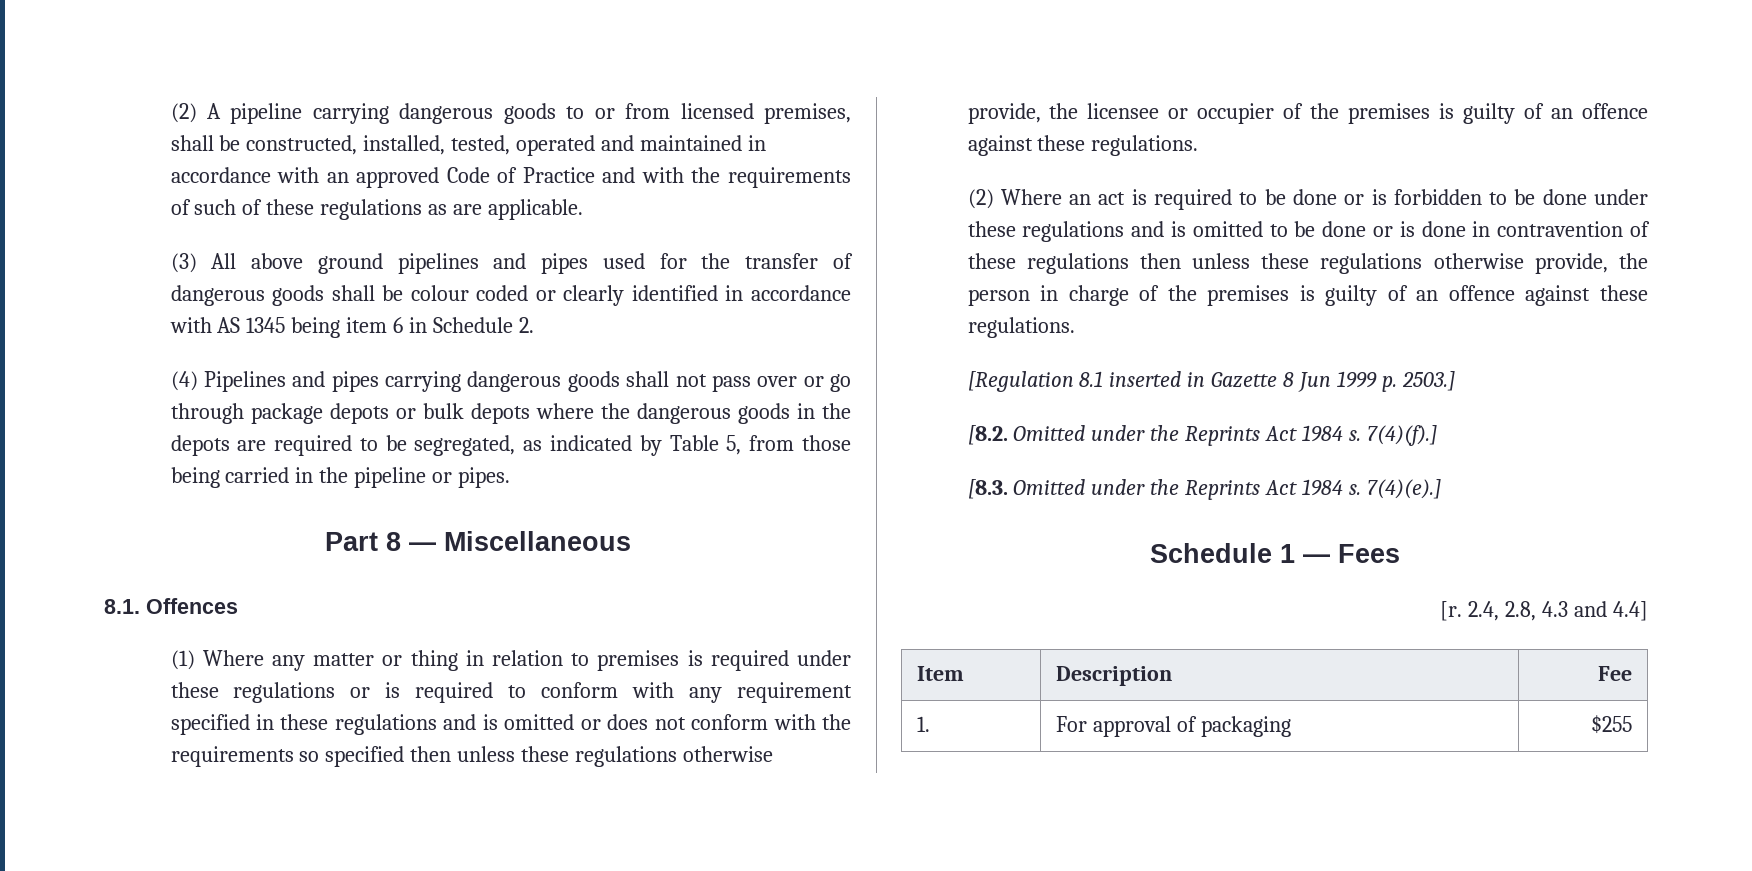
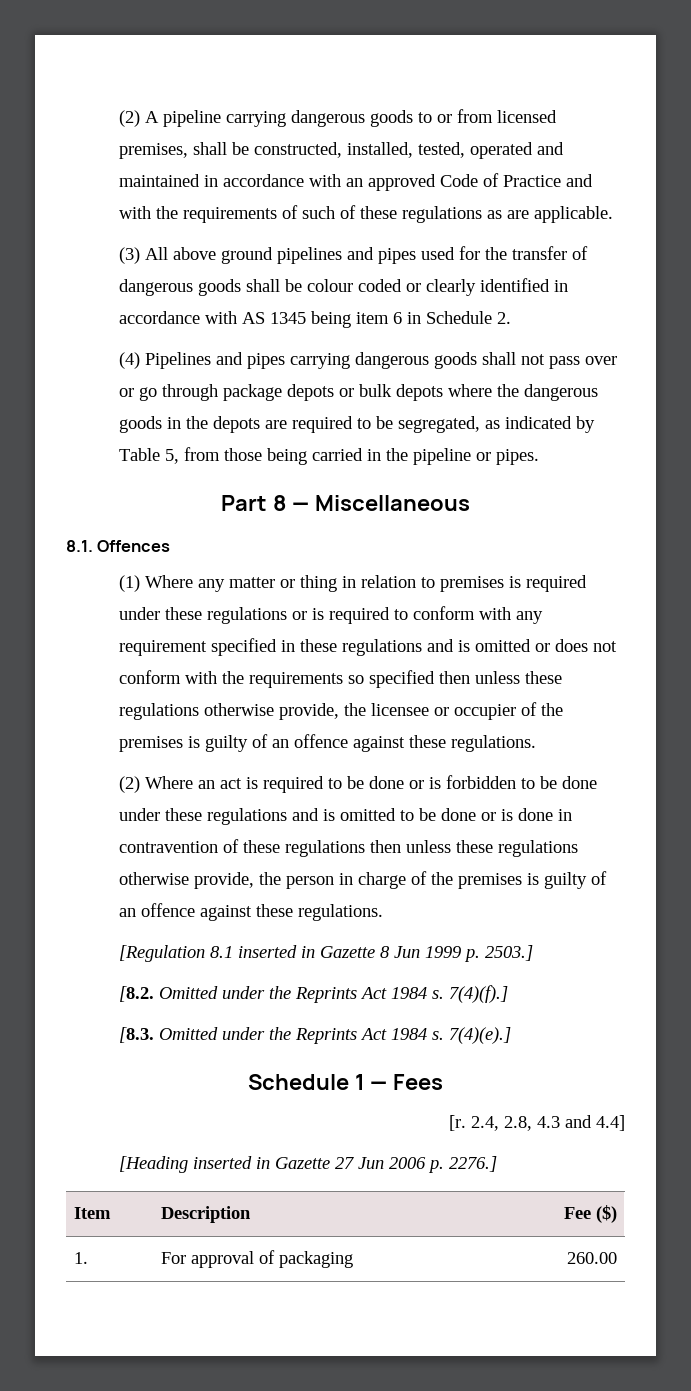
+ [Heading inserted in Gazette 27 Jun 2006 p. 2276.]
- Item | Description | Fee
+ Item | Description | Fee ($)
- 1. | For approval of packaging | $255
+ 1. | For approval of packaging | 260.00

